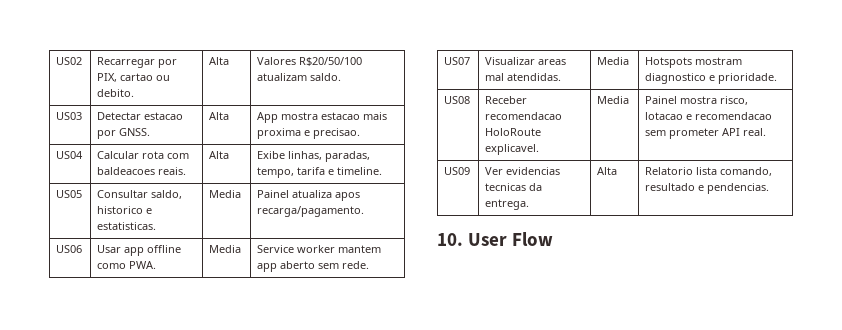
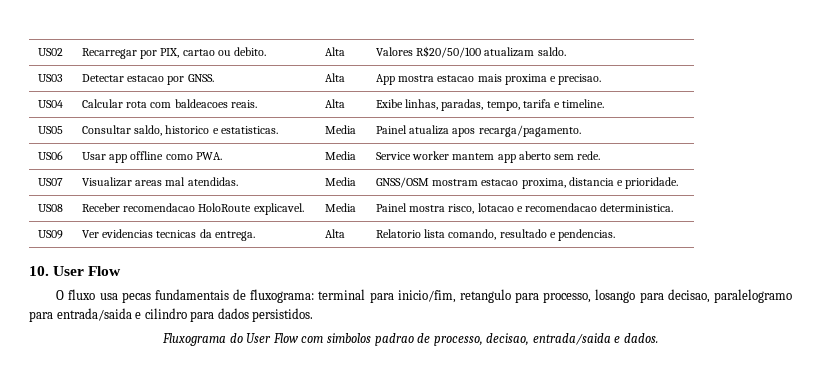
- US07 | Visualizar areas mal atendidas. | Media | Hotspots mostram diagnostico e prioridade.
+ US07 | Visualizar areas mal atendidas. | Media | GNSS/OSM mostram estacao proxima, distancia e prioridade.
- US08 | Receber recomendacao HoloRoute explicavel. | Media | Painel mostra risco, lotacao e recomendacao sem prometer API real.
+ US08 | Receber recomendacao HoloRoute explicavel. | Media | Painel mostra risco, lotacao e recomendacao deterministica.
+ O fluxo usa pecas fundamentais de fluxograma: terminal para inicio/fim, retangulo para processo, losango para decisao, paralelogramo para entrada/saida e cilindro para dados persistidos.
+ Fluxograma do User Flow com simbolos padrao de processo, decisao, entrada/saida e dados.

